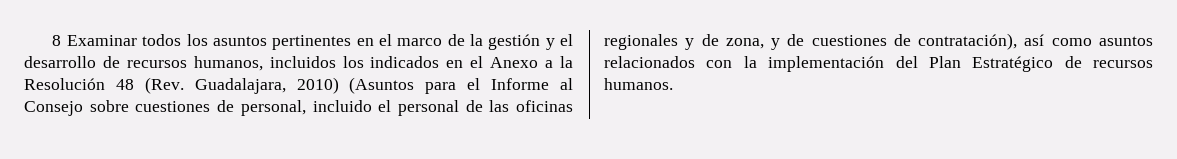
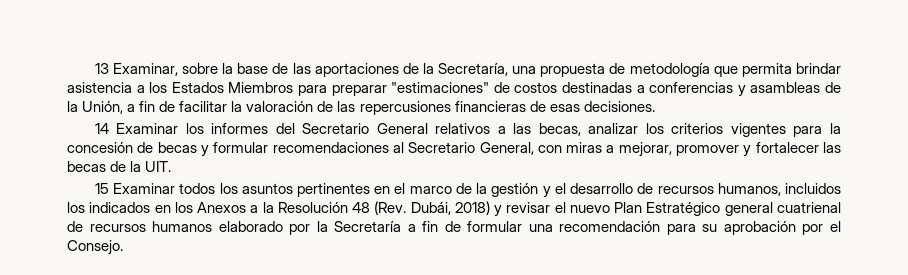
- 8 Examinar todos los asuntos pertinentes en el marco de la gestión y el desarrollo de recursos humanos, incluidos los indicados en el Anexo a la Resolución 48 (Rev. Guadalajara, 2010) (Asuntos para el Informe al Consejo sobre cuestiones de personal, incluido el personal de las oficinas regionales y de zona, y de cuestiones de contratación), así como asuntos relacionados con la implementación del Plan Estratégico de recursos humanos.
+ 13 Examinar, sobre la base de las aportaciones de la Secretaría, una propuesta de metodología que permita brindar asistencia a los Estados Miembros para preparar "estimaciones" de costos destinadas a conferencias y asambleas de la Unión, a fin de facilitar la valoración de las repercusiones financieras de esas decisiones.
+ 14 Examinar los informes del Secretario General relativos a las becas, analizar los criterios vigentes para la concesión de becas y formular recomendaciones al Secretario General, con miras a mejorar, promover y fortalecer las becas de la UIT.
+ 15 Examinar todos los asuntos pertinentes en el marco de la gestión y el desarrollo de recursos humanos, incluidos los indicados en los Anexos a la Resolución 48 (Rev. Dubái, 2018) y revisar el nuevo Plan Estratégico general cuatrienal de recursos humanos elaborado por la Secretaría a fin de formular una recomendación para su aprobación por el Consejo.

